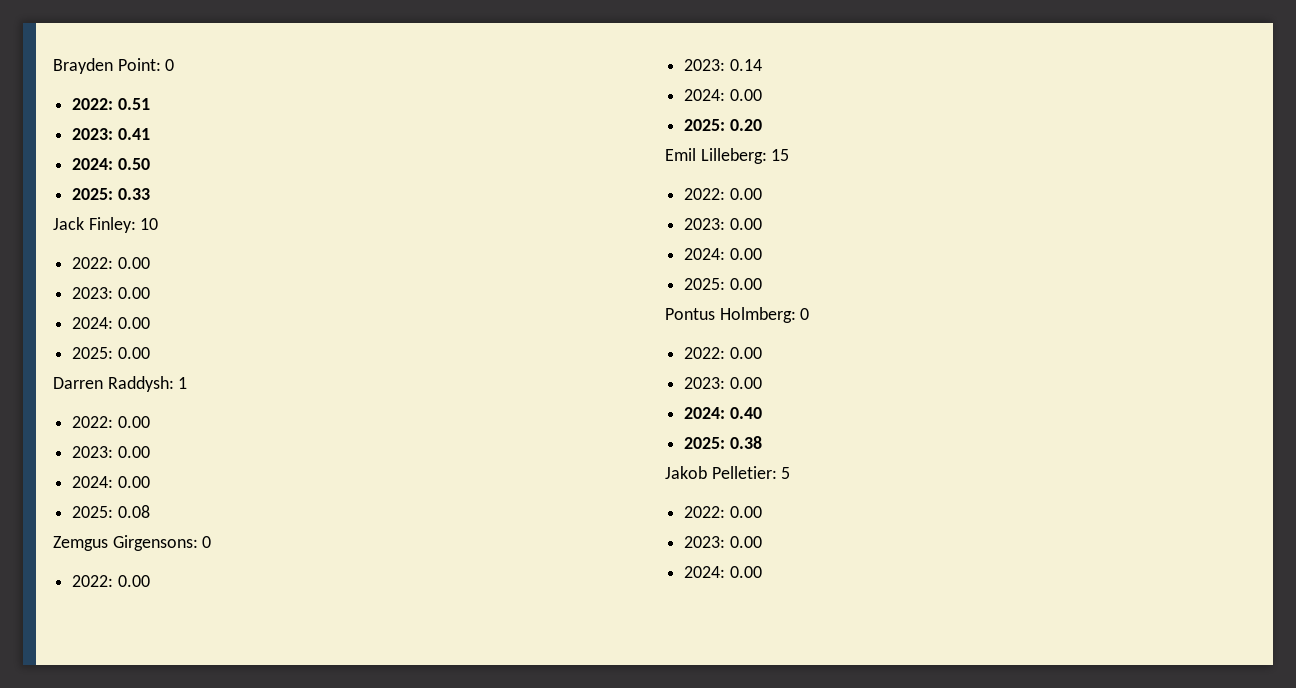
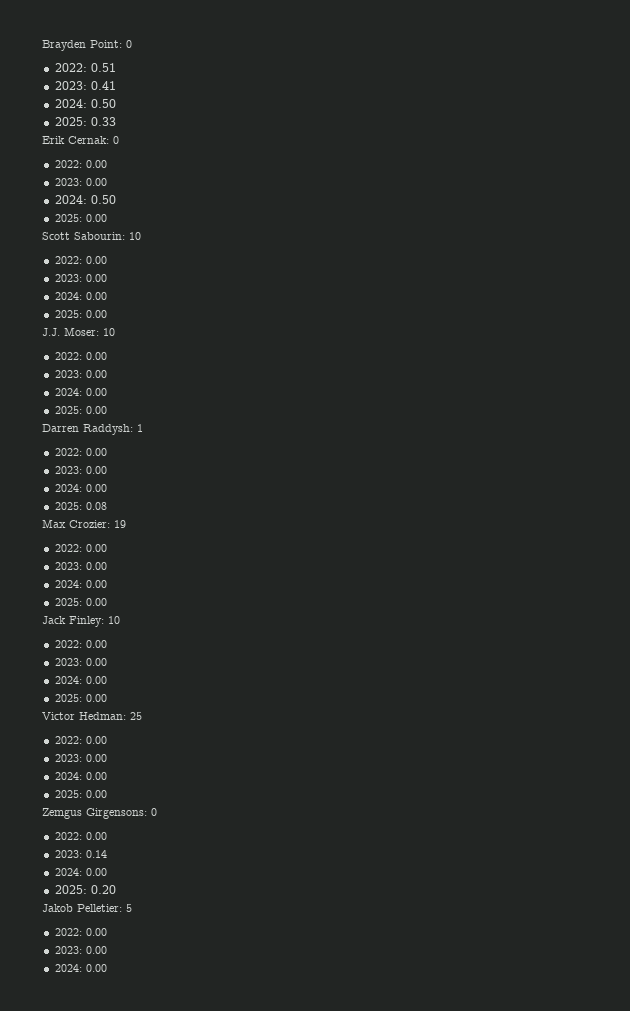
- Jack Finley: 10
+ Erik Cernak: 0
+ 2022: 0.00
+ 2023: 0.00
+ 2024: 0.50
+ 2025: 0.00
+ Scott Sabourin: 10
+ 2022: 0.00
+ 2023: 0.00
+ 2024: 0.00
+ 2025: 0.00
+ J.J. Moser: 10
+ Max Crozier: 19
+ 2022: 0.00
+ 2023: 0.00
+ 2024: 0.00
+ 2025: 0.00
+ Jack Finley: 10
+ 2022: 0.00
+ 2023: 0.00
+ 2024: 0.00
+ 2025: 0.00
+ Victor Hedman: 25
+ 2022: 0.00
+ 2023: 0.00
+ 2024: 0.00
+ 2025: 0.00
- Emil Lilleberg: 15
- 2022: 0.00
- 2023: 0.00
- 2024: 0.00
- 2025: 0.00
- Pontus Holmberg: 0
- 2022: 0.00
- 2023: 0.00
- 2024: 0.40
- 2025: 0.38

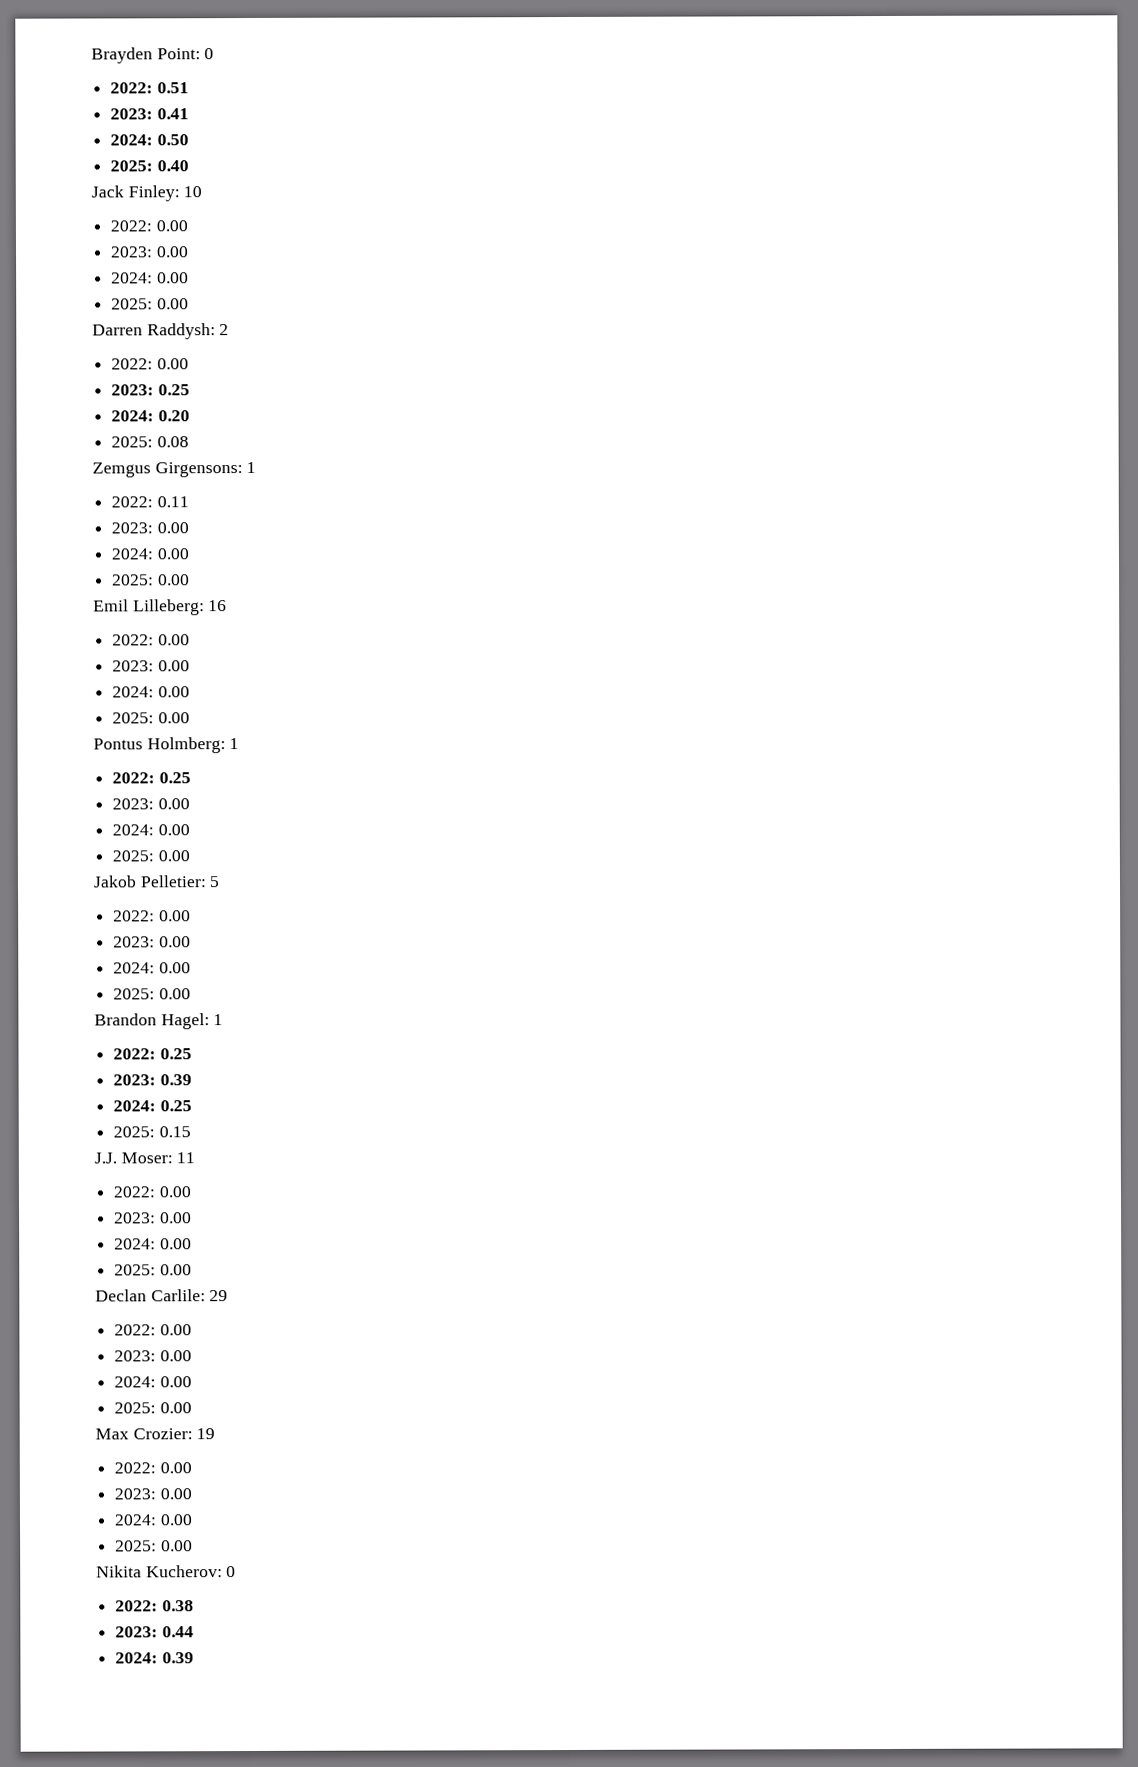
- 2025: 0.33
- Erik Cernak: 0
- 2022: 0.00
- 2023: 0.00
- 2024: 0.50
- 2025: 0.00
- Scott Sabourin: 10
- 2022: 0.00
- 2023: 0.00
- 2024: 0.00
- 2025: 0.00
- J.J. Moser: 10
+ 2025: 0.40
+ Jack Finley: 10
- Darren Raddysh: 1
+ Darren Raddysh: 2
+ 2022: 0.00
+ 2023: 0.25
+ 2024: 0.20
+ 2025: 0.08
+ Zemgus Girgensons: 1
+ 2022: 0.11
+ 2023: 0.00
+ 2024: 0.00
+ 2025: 0.00
+ Emil Lilleberg: 16
  2022: 0.00
  2023: 0.00
  2024: 0.00
- 2025: 0.08
+ 2025: 0.00
+ Pontus Holmberg: 1
+ 2022: 0.25
+ 2023: 0.00
+ 2024: 0.00
+ 2025: 0.00
+ Jakob Pelletier: 5
+ 2022: 0.00
+ 2023: 0.00
+ 2024: 0.00
+ 2025: 0.00
+ Brandon Hagel: 1
+ 2022: 0.25
+ 2023: 0.39
+ 2024: 0.25
+ 2025: 0.15
+ J.J. Moser: 11
+ 2022: 0.00
+ 2023: 0.00
+ 2024: 0.00
+ 2025: 0.00
+ Declan Carlile: 29
+ 2022: 0.00
+ 2023: 0.00
+ 2024: 0.00
+ 2025: 0.00
- Jack Finley: 10
- 2022: 0.00
- 2023: 0.00
- 2024: 0.00
- 2025: 0.00
- Victor Hedman: 25
- 2022: 0.00
- 2023: 0.00
- 2024: 0.00
- 2025: 0.00
- Zemgus Girgensons: 0
- 2022: 0.00
- 2023: 0.14
- 2024: 0.00
- 2025: 0.20
- Jakob Pelletier: 5
- 2022: 0.00
- 2023: 0.00
- 2024: 0.00
+ Nikita Kucherov: 0
+ 2022: 0.38
+ 2023: 0.44
+ 2024: 0.39

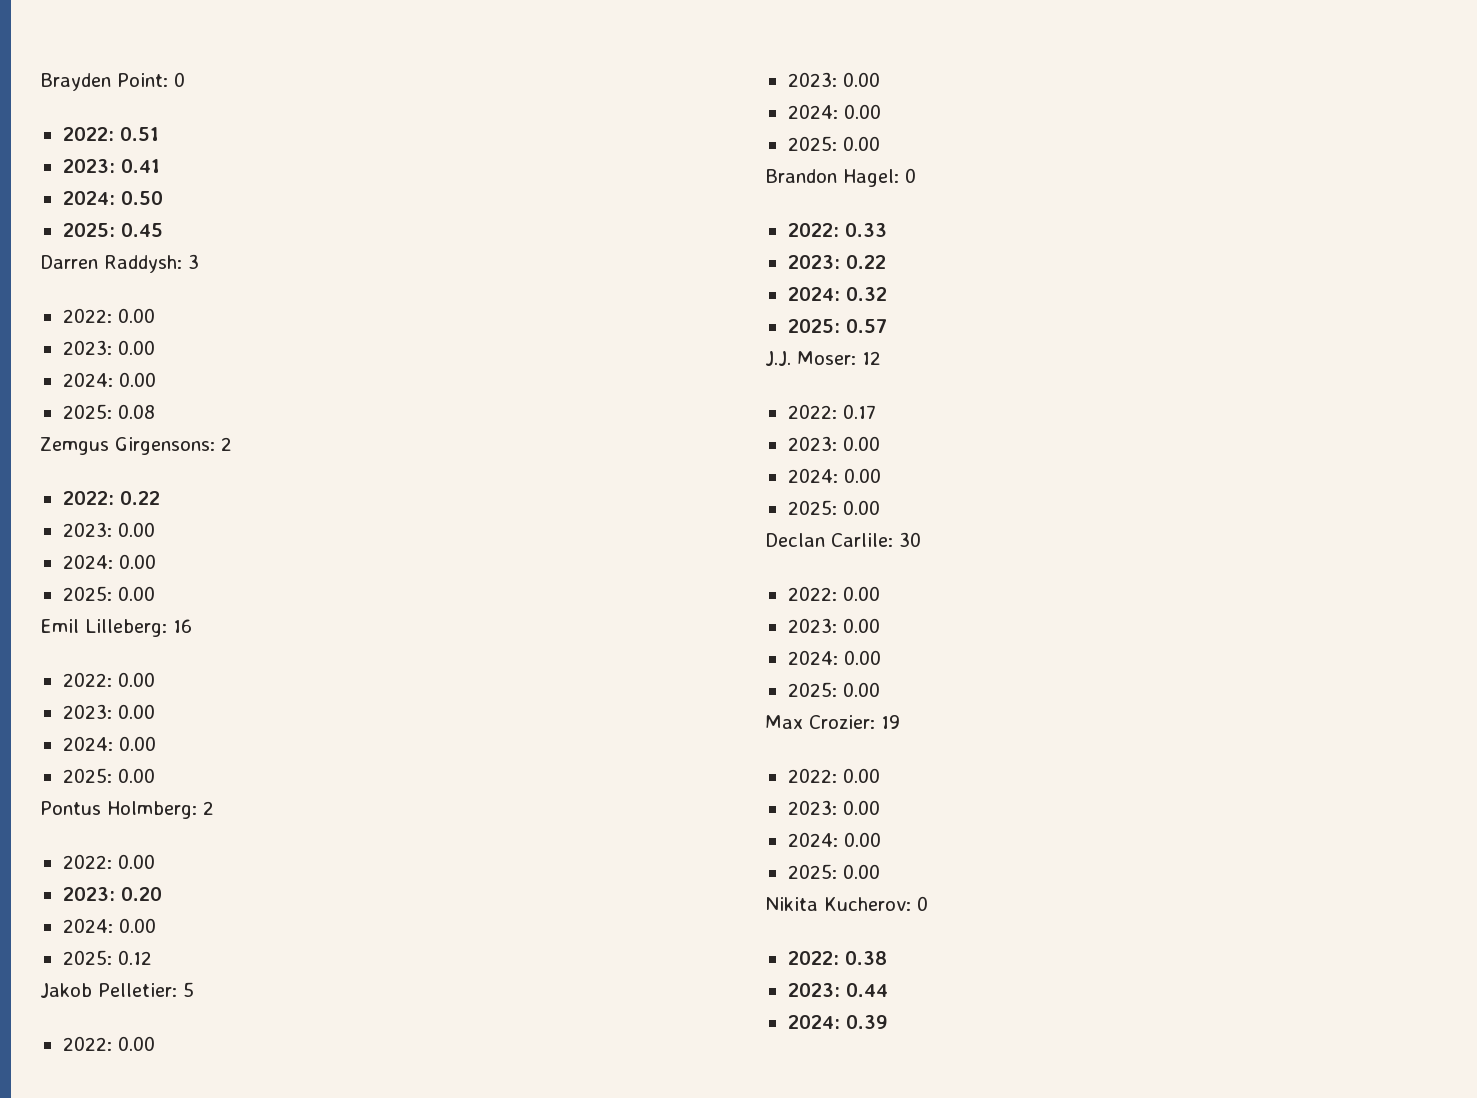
- 2025: 0.40
- Jack Finley: 10
+ 2025: 0.45
+ Darren Raddysh: 3
  2022: 0.00
  2023: 0.00
  2024: 0.00
- 2025: 0.00
- Darren Raddysh: 2
- 2022: 0.00
- 2023: 0.25
- 2024: 0.20
- Zemgus Girgensons: 1
- 2022: 0.11
+ Zemgus Girgensons: 2
+ 2022: 0.22
- Pontus Holmberg: 1
- 2022: 0.25
- 2023: 0.00
+ Pontus Holmberg: 2
+ 2022: 0.00
+ 2023: 0.20
  2024: 0.00
- 2025: 0.00
+ 2025: 0.12
- Brandon Hagel: 1
- 2022: 0.25
- 2023: 0.39
- 2024: 0.25
- 2025: 0.15
+ Brandon Hagel: 0
+ 2022: 0.33
+ 2023: 0.22
+ 2024: 0.32
+ 2025: 0.57
- J.J. Moser: 11
- 2022: 0.00
+ J.J. Moser: 12
+ 2022: 0.17
- Declan Carlile: 29
+ Declan Carlile: 30

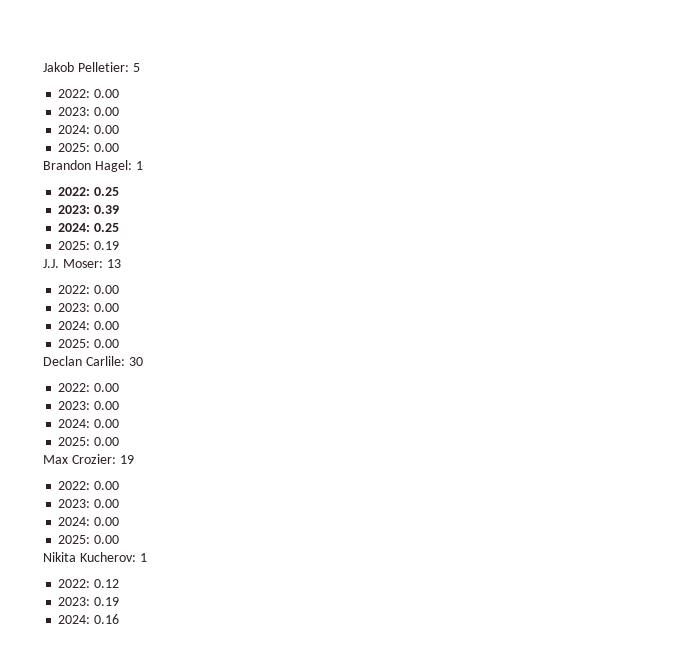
- Brayden Point: 0
- 2022: 0.51
- 2023: 0.41
- 2024: 0.50
- 2025: 0.45
- Darren Raddysh: 3
- 2022: 0.00
- 2023: 0.00
- 2024: 0.00
- 2025: 0.08
- Zemgus Girgensons: 2
- 2022: 0.22
- 2023: 0.00
- 2024: 0.00
- 2025: 0.00
- Emil Lilleberg: 16
- 2022: 0.00
- 2023: 0.00
- 2024: 0.00
- 2025: 0.00
- Pontus Holmberg: 2
- 2022: 0.00
- 2023: 0.20
- 2024: 0.00
- 2025: 0.12
- Brandon Hagel: 0
- 2022: 0.33
- 2023: 0.22
- 2024: 0.32
- 2025: 0.57
+ Brandon Hagel: 1
+ 2022: 0.25
+ 2023: 0.39
+ 2024: 0.25
+ 2025: 0.19
- J.J. Moser: 12
- 2022: 0.17
+ J.J. Moser: 13
+ 2022: 0.00
- Nikita Kucherov: 0
- 2022: 0.38
- 2023: 0.44
- 2024: 0.39
+ Nikita Kucherov: 1
+ 2022: 0.12
+ 2023: 0.19
+ 2024: 0.16

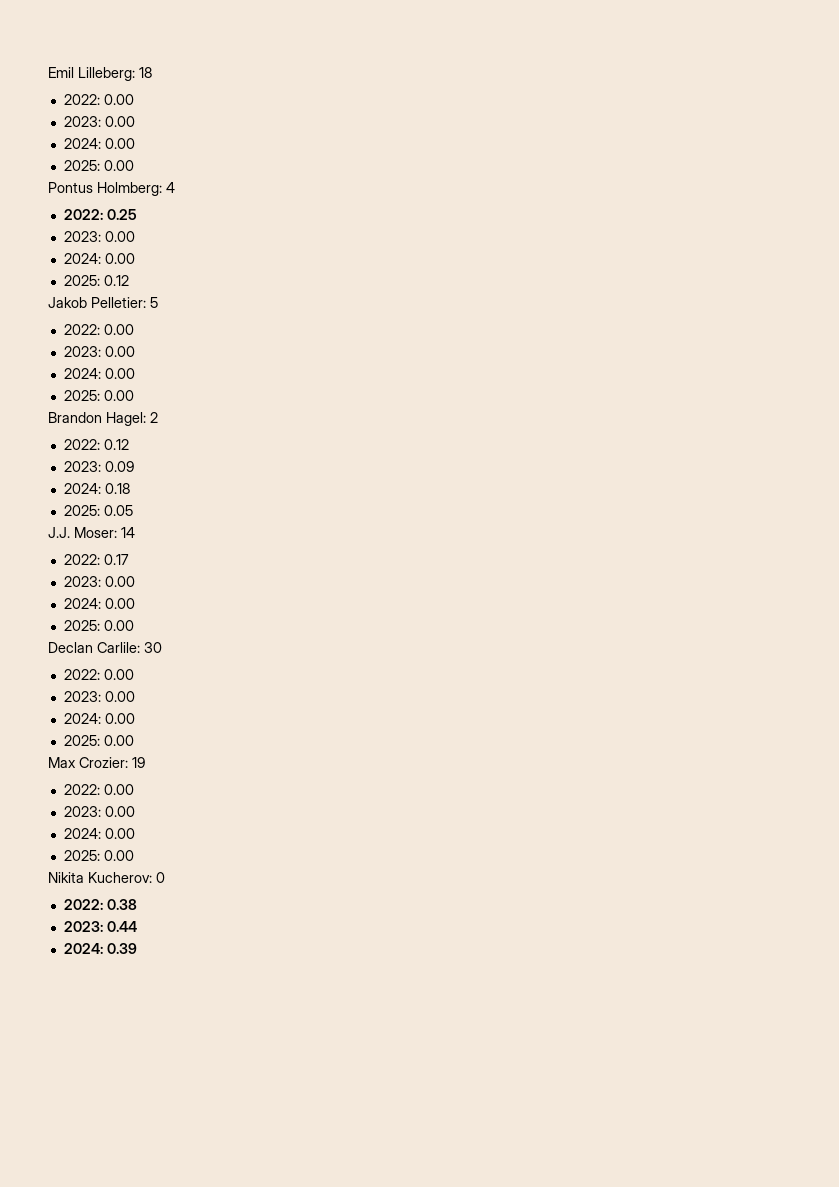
+ Emil Lilleberg: 18
+ 2022: 0.00
+ 2023: 0.00
+ 2024: 0.00
+ 2025: 0.00
+ Pontus Holmberg: 4
+ 2022: 0.25
+ 2023: 0.00
+ 2024: 0.00
+ 2025: 0.12
- Brandon Hagel: 1
- 2022: 0.25
- 2023: 0.39
- 2024: 0.25
- 2025: 0.19
+ Brandon Hagel: 2
+ 2022: 0.12
+ 2023: 0.09
+ 2024: 0.18
+ 2025: 0.05
- J.J. Moser: 13
- 2022: 0.00
+ J.J. Moser: 14
+ 2022: 0.17
- Nikita Kucherov: 1
- 2022: 0.12
- 2023: 0.19
- 2024: 0.16
+ Nikita Kucherov: 0
+ 2022: 0.38
+ 2023: 0.44
+ 2024: 0.39

